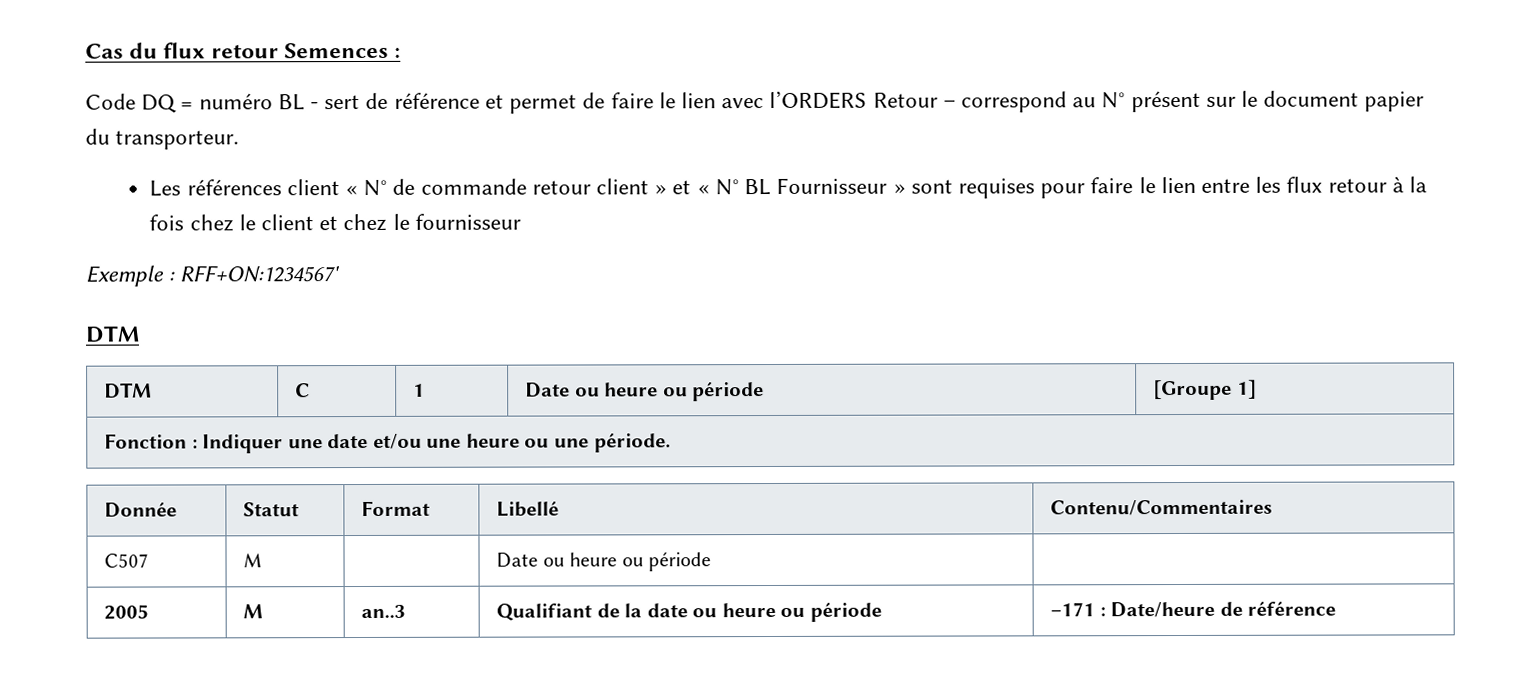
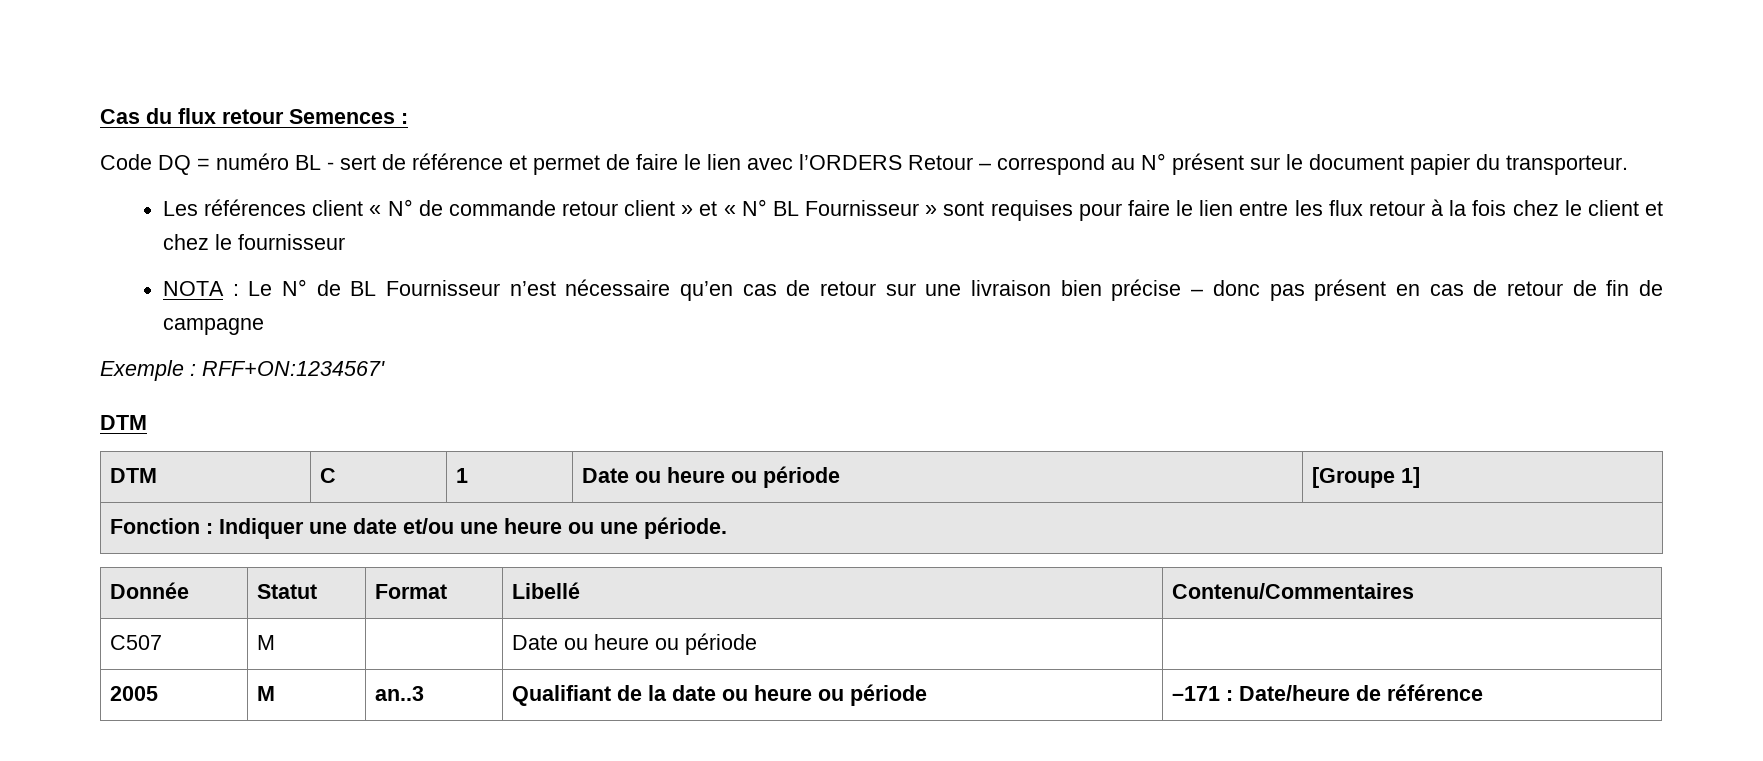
+ NOTA : Le N° de BL Fournisseur n’est nécessaire qu’en cas de retour sur une livraison bien précise – donc pas présent en cas de retour de fin de campagne

